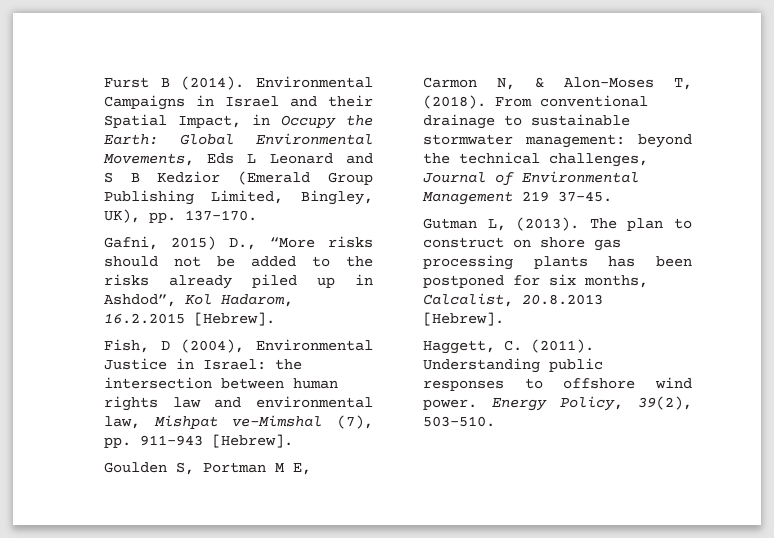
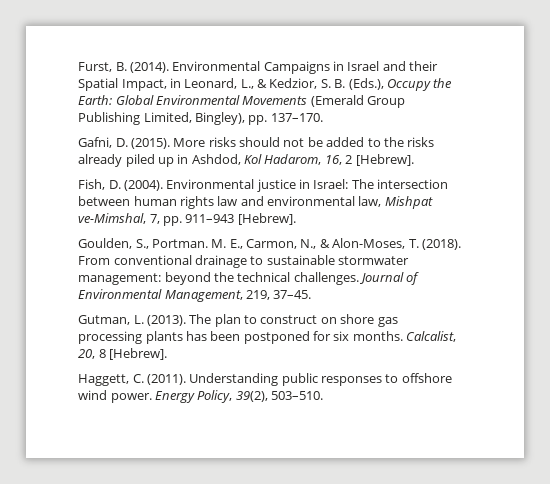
- Furst B (2014).
+ Furst, B. (2014).
- Environmental Campaigns in Israel and their Spatial Impact, in Occupy the Earth: Global Environmental Movements, Eds L Leonard and S B Kedzior (Emerald Group Publishing Limited, Bingley, UK), pp. 137–170.
+ Environmental Campaigns in Israel and their Spatial Impact, in Leonard, L., & Kedzior, S. B. (Eds.), Occupy the Earth: Global Environmental Movements (Emerald Group Publishing Limited, Bingley), pp. 137–170.
- Gafni, 2015) D., “More risks should not be added to the risks already piled up in Ashdod”, Kol Hadarom, 16.2.2015 [Hebrew].
+ Gafni, D. (2015). More risks should not be added to the risks already piled up in Ashdod, Kol Hadarom, 16, 2 [Hebrew].
- Fish, D (2004), Environmental Justice in Israel: the intersection between human rights law and environmental law, Mishpat ve-Mimshal (7), pp. 911–943 [Hebrew].
+ Fish, D. (2004). Environmental justice in Israel: The intersection between human rights law and environmental law, Mishpat ve-Mimshal, 7, pp. 911–943 [Hebrew].
- Goulden S, Portman M E, Carmon N, & Alon-Moses T, (2018).
+ Goulden, S., Portman. M. E., Carmon, N., & Alon-Moses, T. (2018).
- From conventional drainage to sustainable stormwater management: beyond the technical challenges, Journal of Environmental Management 219 37–45.
+ From conventional drainage to sustainable stormwater management: beyond the technical challenges. Journal of Environmental Management, 219, 37–45.
- Gutman L, (2013).
+ Gutman, L. (2013).
- The plan to construct on shore gas processing plants has been postponed for six months, Calcalist, 20.8.2013 [Hebrew].
+ The plan to construct on shore gas processing plants has been postponed for six months. Calcalist, 20, 8 [Hebrew].

